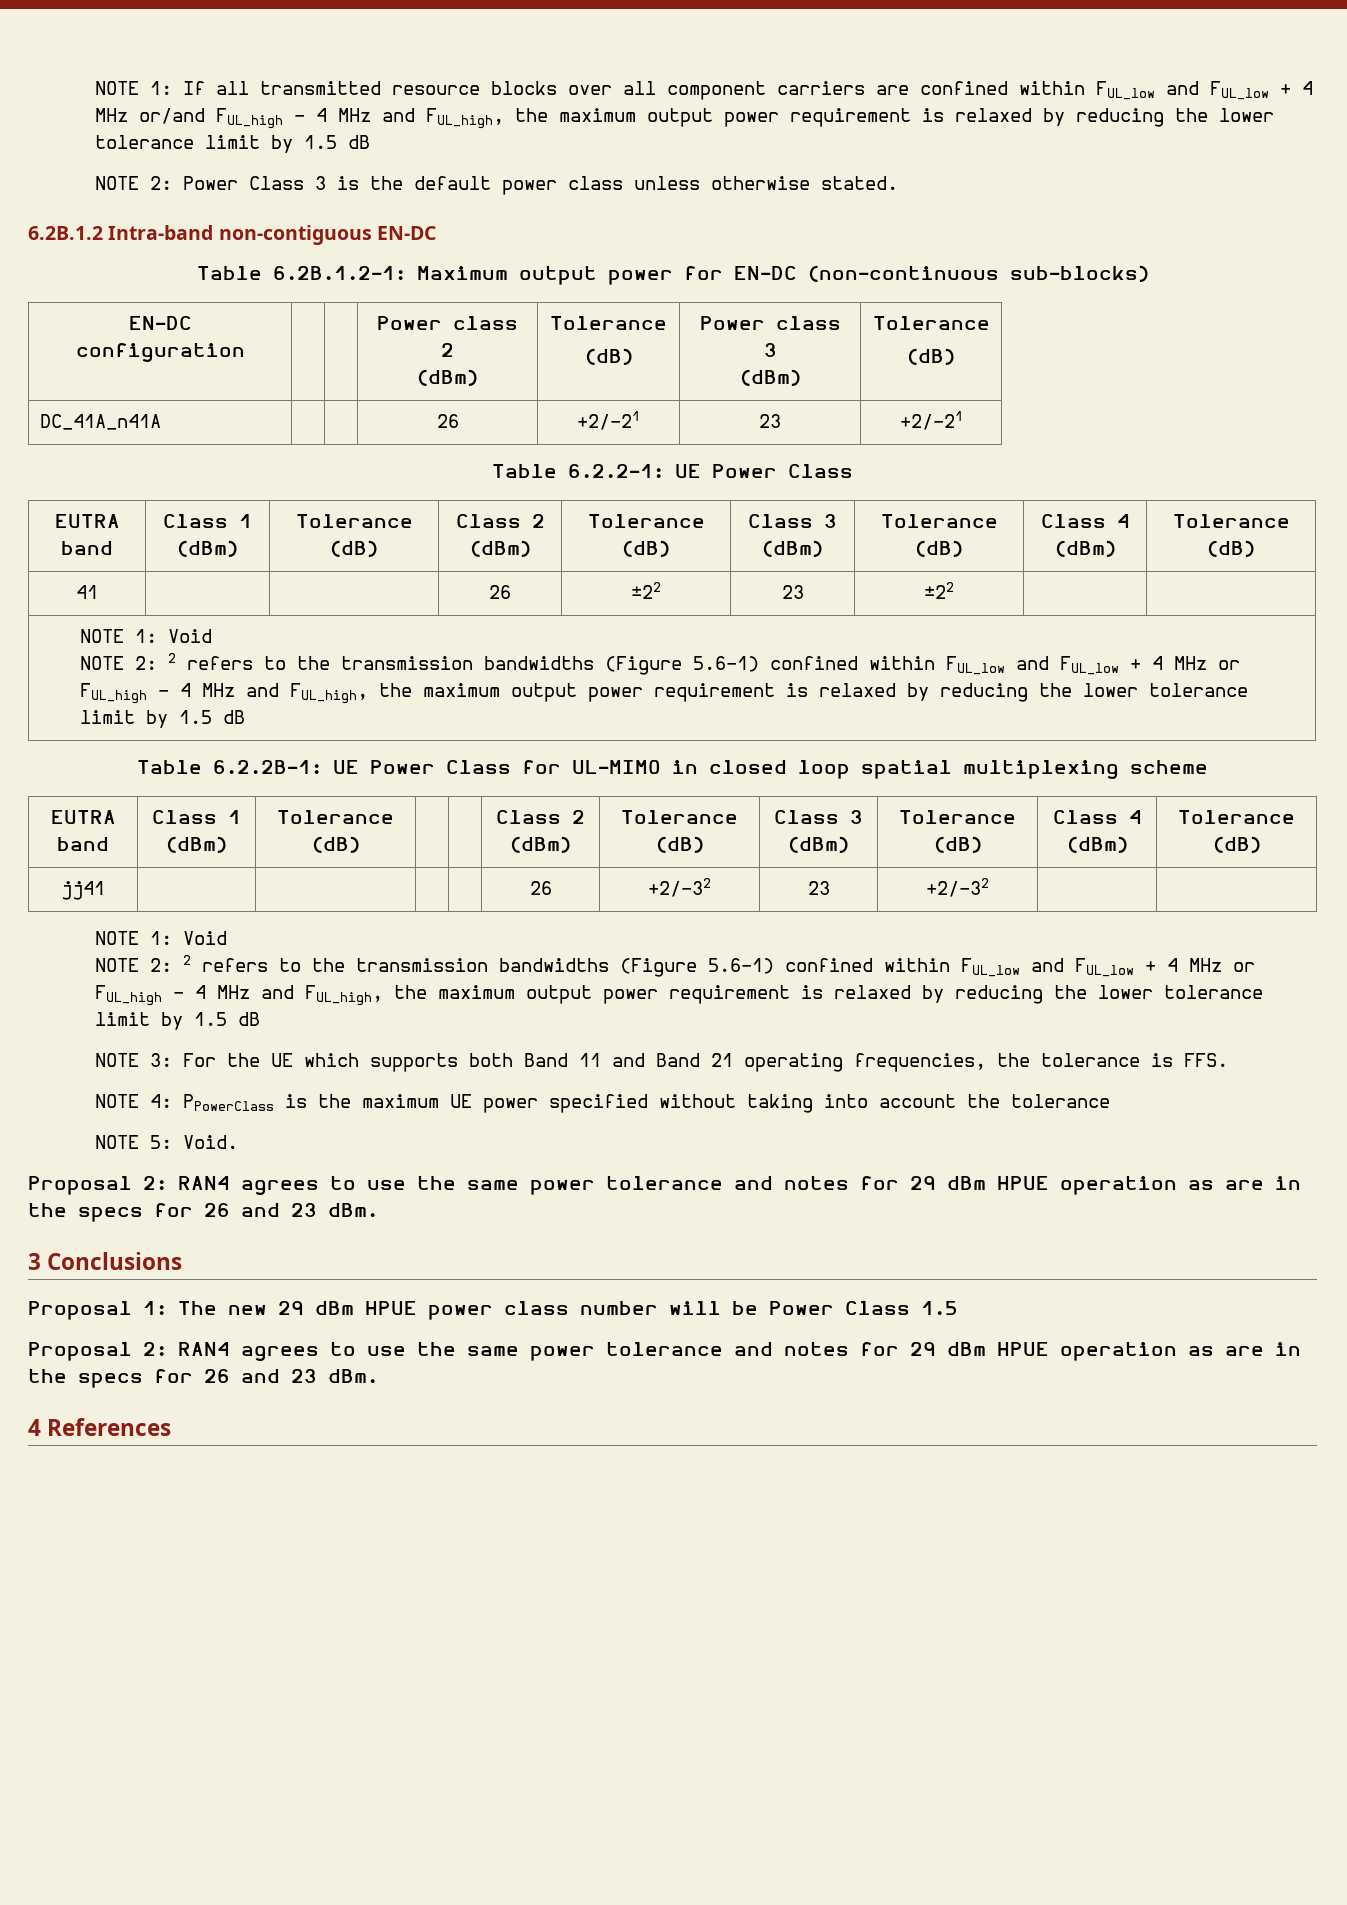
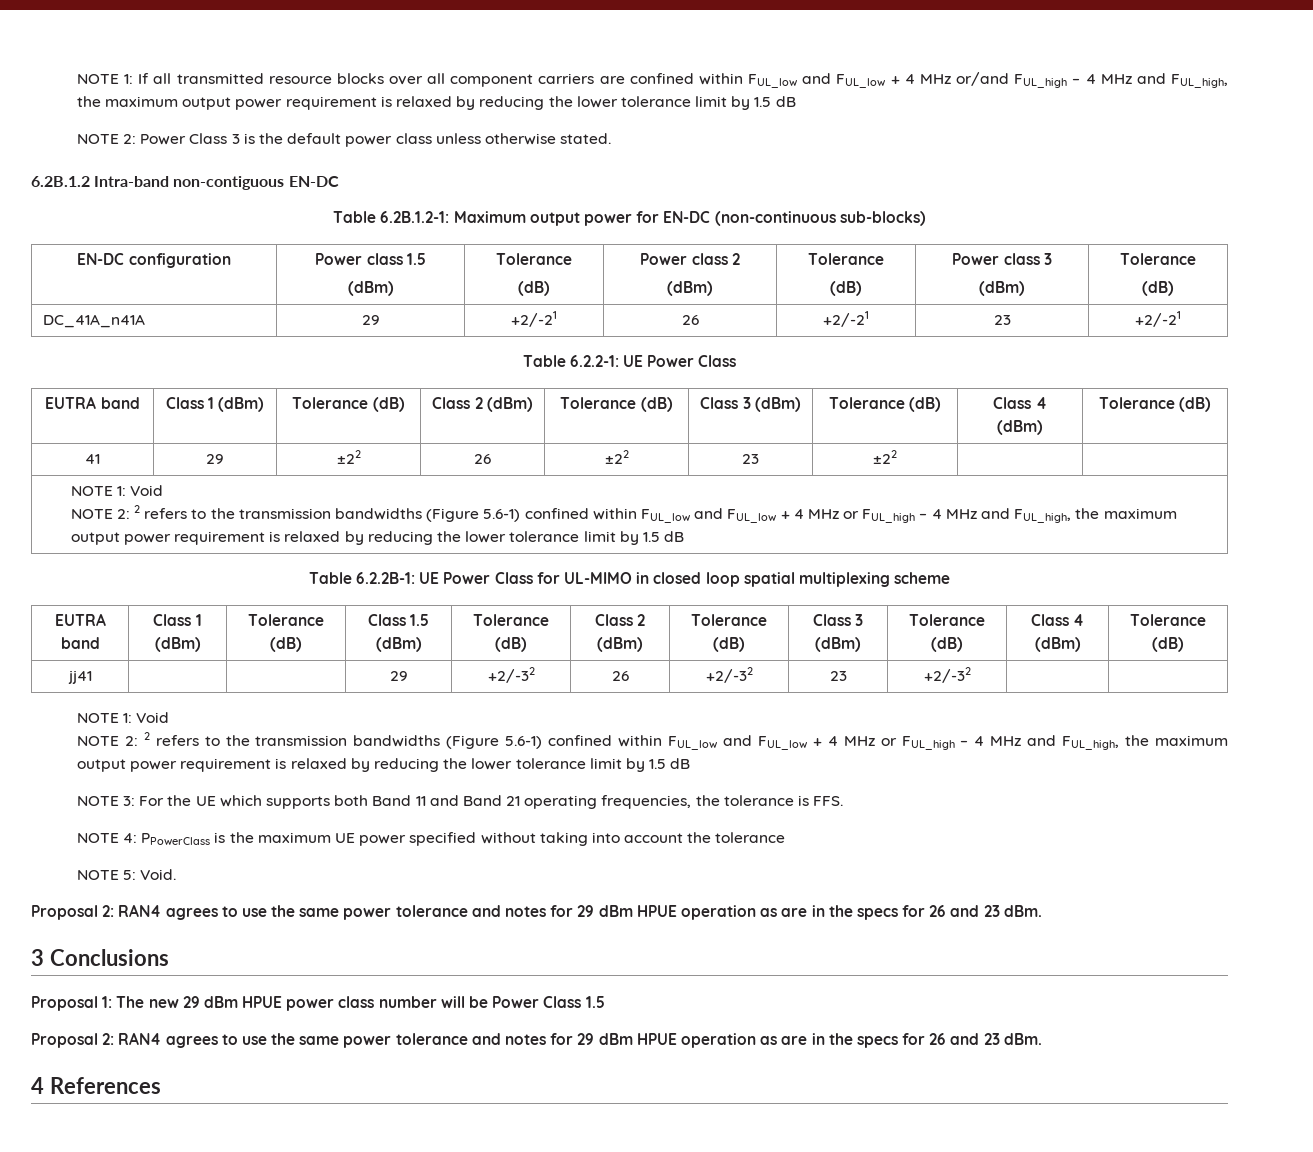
- EN-DC configuration | | | Power class 2
+ EN-DC configuration | Power class 1.5
+ (dBm) | Tolerance
+ (dB) | Power class 2
- DC_41A_n41A | | | 26 | +2/-21 | 23 | +2/-21
+ DC_41A_n41A | 29 | +2/-21 | 26 | +2/-21 | 23 | +2/-21
- 41 | | | 26 | ±22 | 23 | ±22 | |
+ 41 | 29 | ±22 | 26 | ±22 | 23 | ±22 | |
- EUTRA band | Class 1 (dBm) | Tolerance (dB) | | | Class 2 (dBm) | Tolerance (dB) | Class 3 (dBm) | Tolerance (dB) | Class 4 (dBm) | Tolerance (dB)
+ EUTRA band | Class 1 (dBm) | Tolerance (dB) | Class 1.5 (dBm) | Tolerance (dB) | Class 2 (dBm) | Tolerance (dB) | Class 3 (dBm) | Tolerance (dB) | Class 4 (dBm) | Tolerance (dB)
- jj41 | | | | | 26 | +2/-32 | 23 | +2/-32 | |
+ jj41 | | | 29 | +2/-32 | 26 | +2/-32 | 23 | +2/-32 | |

